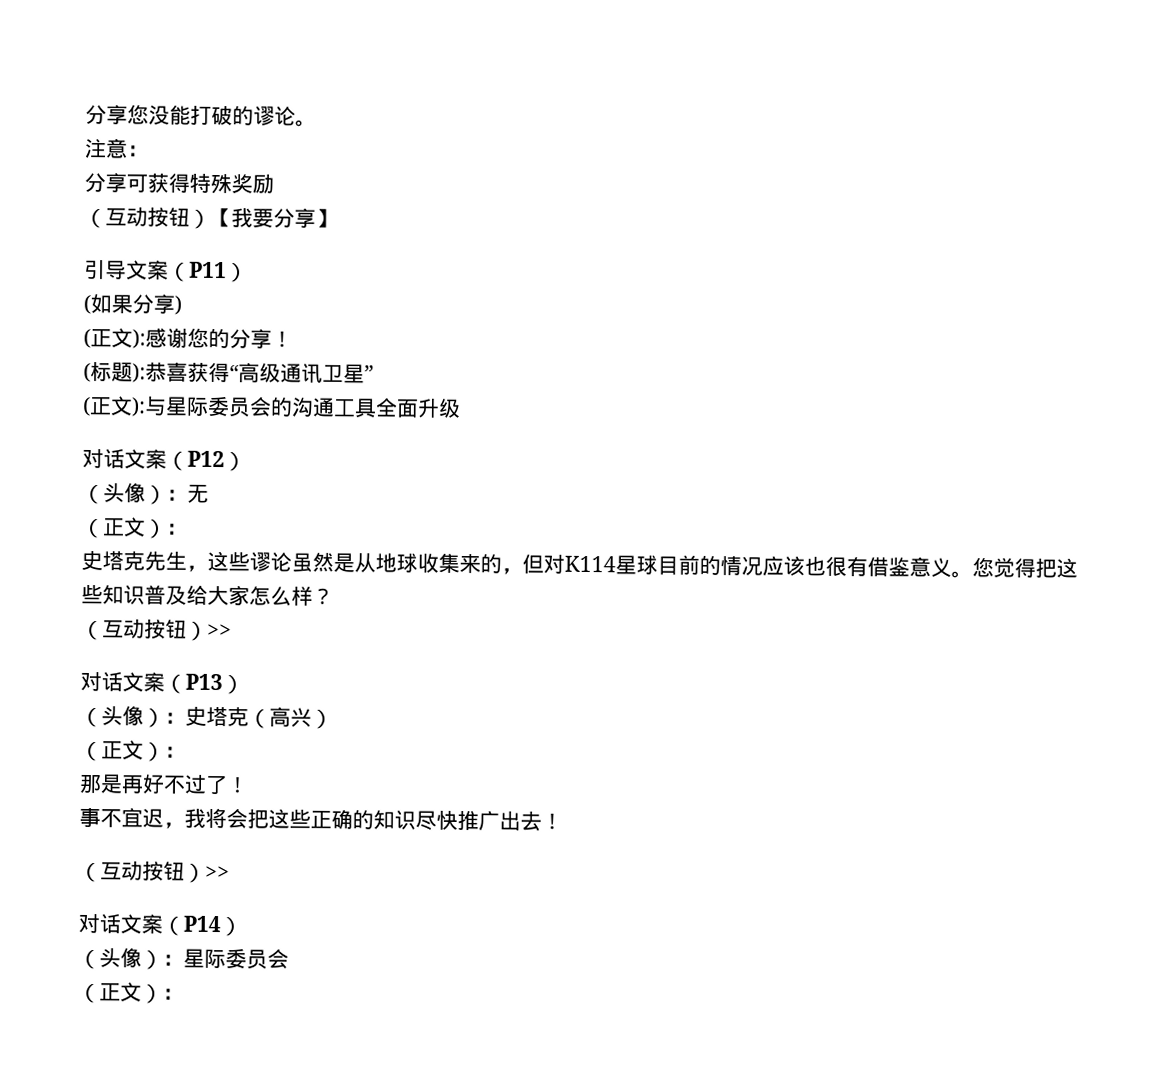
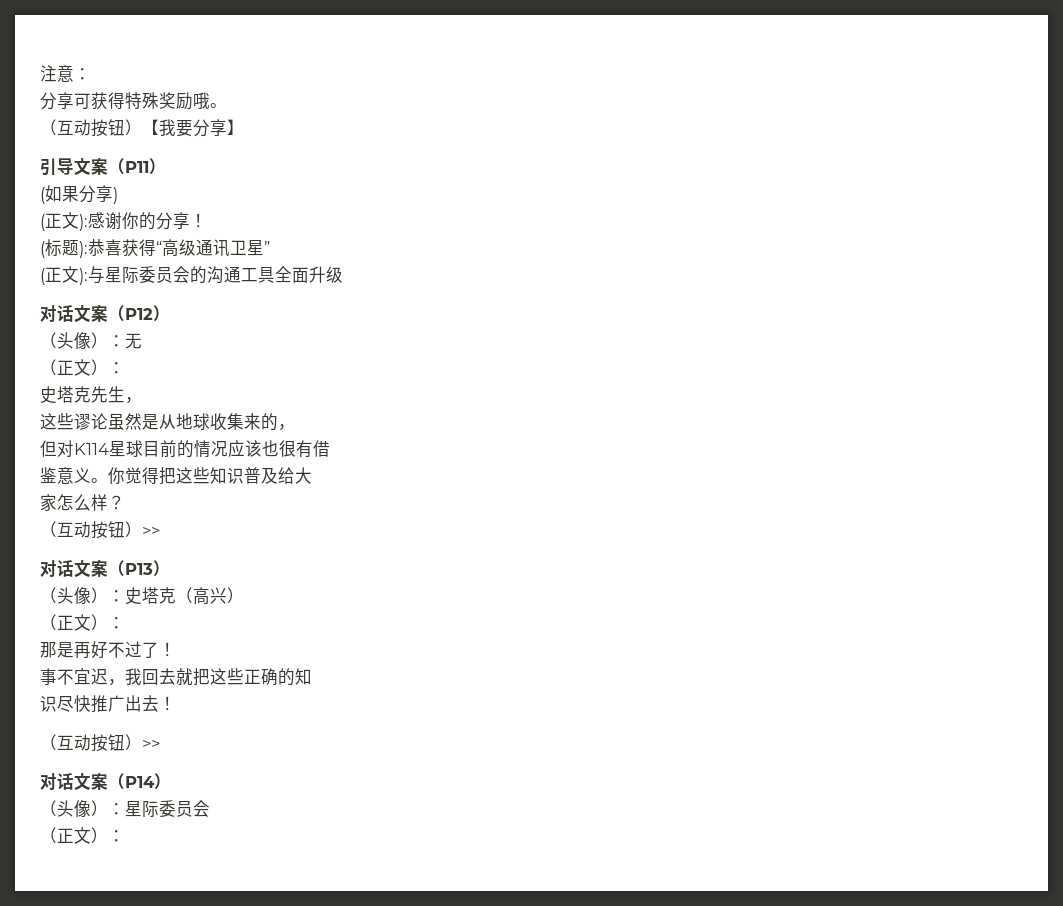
- 分享您没能打破的谬论。
- 分享可获得特殊奖励
+ 分享可获得特殊奖励哦。
- (正文):感谢您的分享！
+ (正文):感谢你的分享！
- 史塔克先生，这些谬论虽然是从地球收集来的，但对K114星球目前的情况应该也很有借鉴意义。
+ 史塔克先生，
+ 这些谬论虽然是从地球收集来的，
+ 但对K114星球目前的情况应该也很有借
+ 鉴意义。
- 您觉得把这些知识普及给大家怎么样？
+ 你觉得把这些知识普及给大
+ 家怎么样？
- 事不宜迟，我将会把这些正确的知识尽快推广出去！
+ 事不宜迟，我回去就把这些正确的知
+ 识尽快推广出去！

